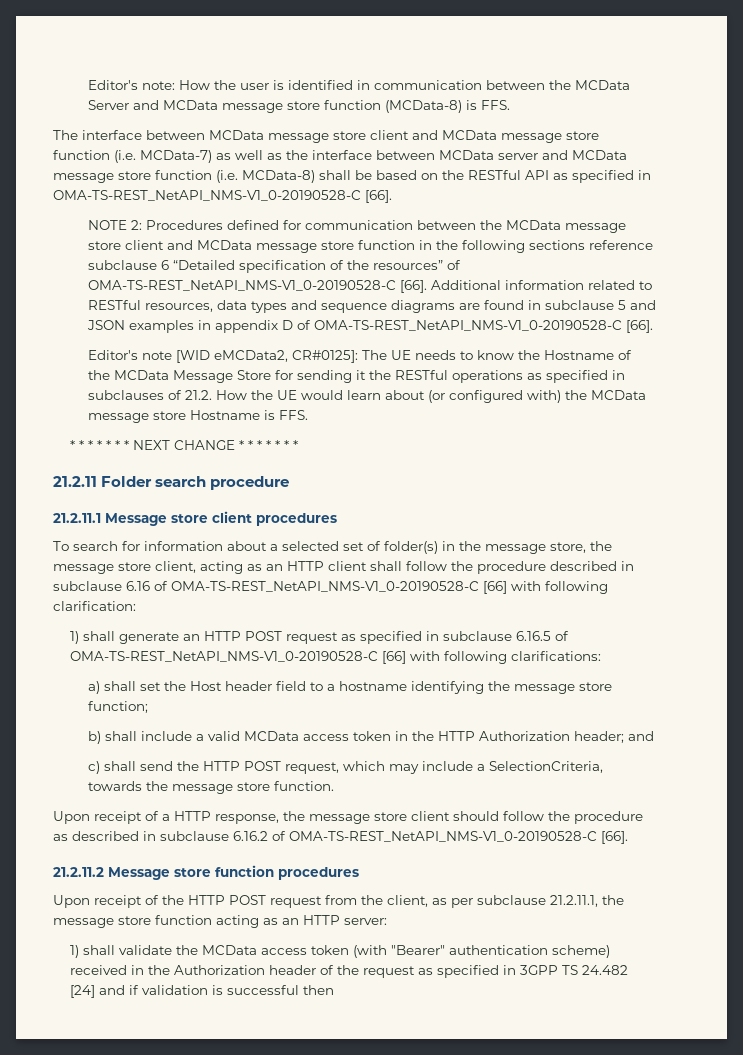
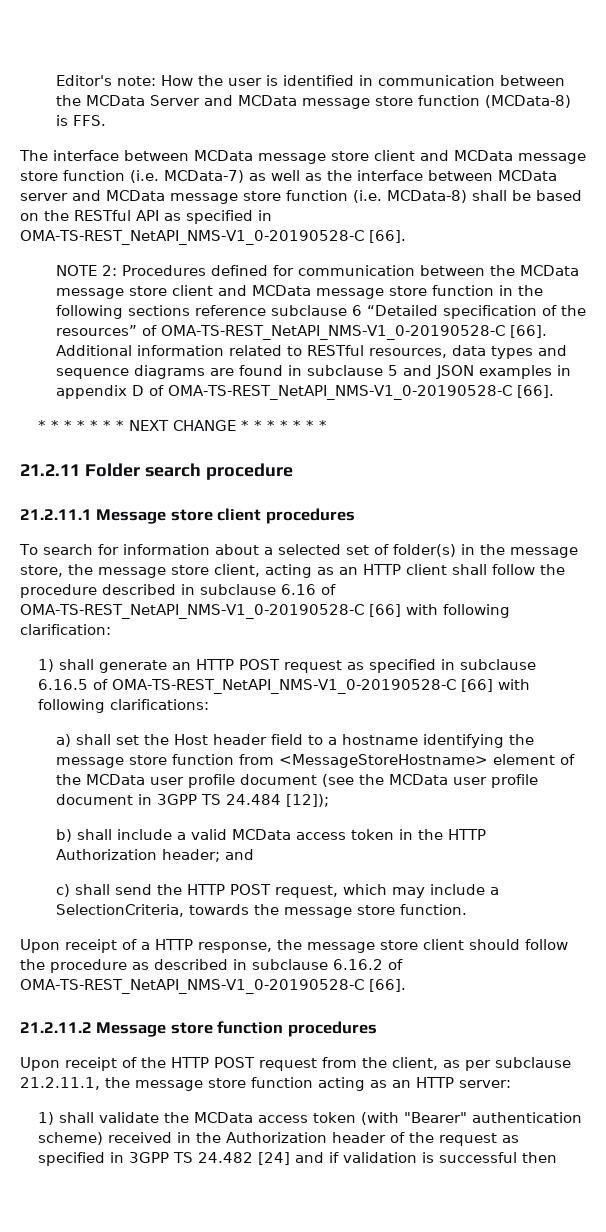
- Editor's note [WID eMCData2, CR#0125]: The UE needs to know the Hostname of the MCData Message Store for sending it the RESTful operations as specified in subclauses of 21.2. How the UE would learn about (or configured with) the MCData message store Hostname is FFS.
- a) shall set the Host header field to a hostname identifying the message store function;
+ a) shall set the Host header field to a hostname identifying the message store function from <MessageStoreHostname> element of the MCData user profile document (see the MCData user profile document in 3GPP TS 24.484 [12]);

